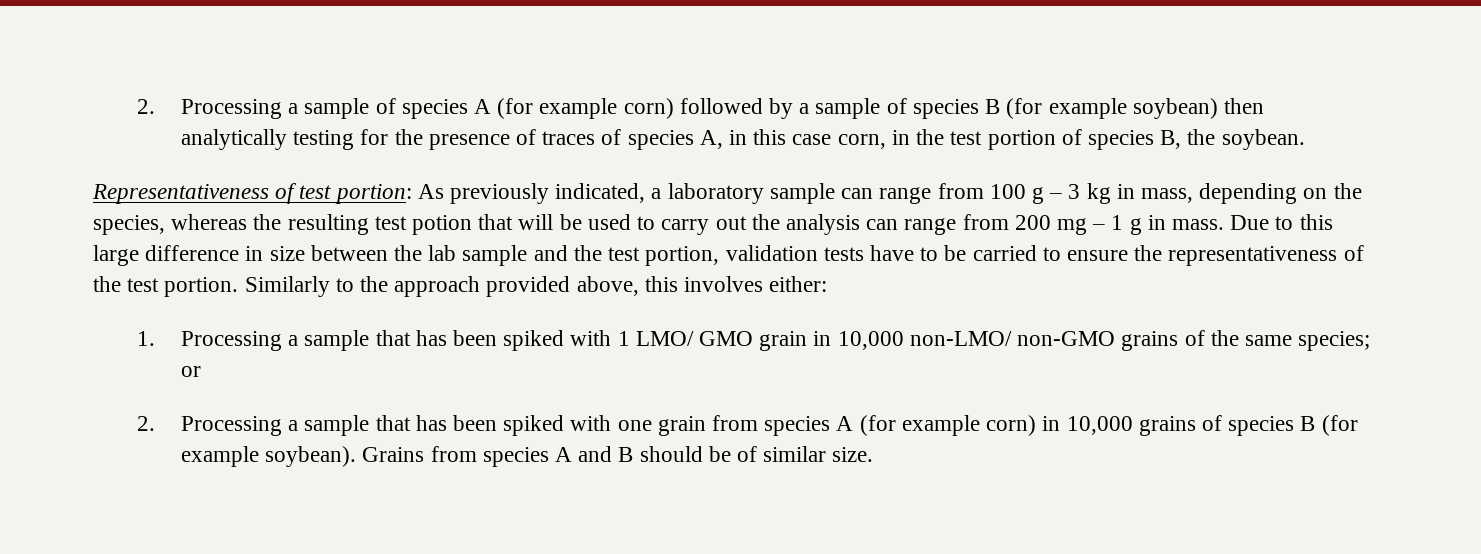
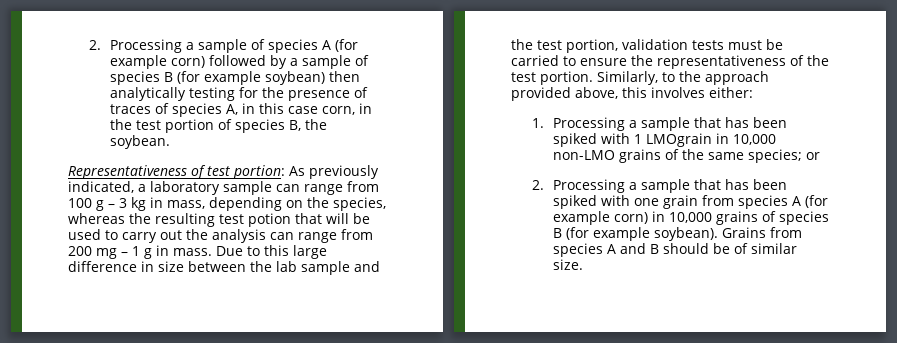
- Due to this large difference in size between the lab sample and the test portion, validation tests have to be carried to ensure the representativeness of the test portion.
+ Due to this large difference in size between the lab sample and the test portion, validation tests must be carried to ensure the representativeness of the test portion.
- Similarly to the approach provided above, this involves either:
+ Similarly, to the approach provided above, this involves either:
- 1. Processing a sample that has been spiked with 1 LMO/ GMO grain in 10,000 non-LMO/ non-GMO grains of the same species; or
+ 1. Processing a sample that has been spiked with 1 LMOgrain in 10,000 non-LMO grains of the same species; or

